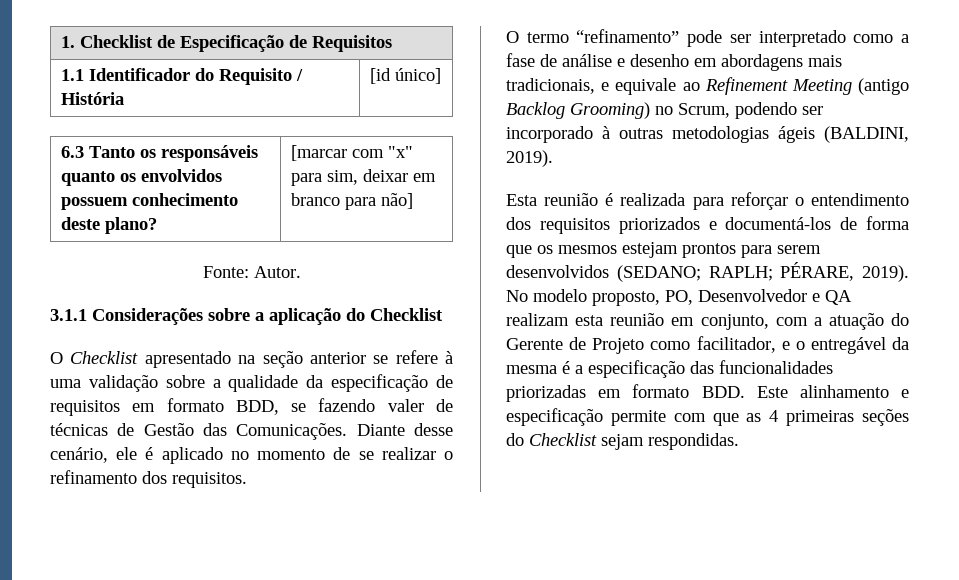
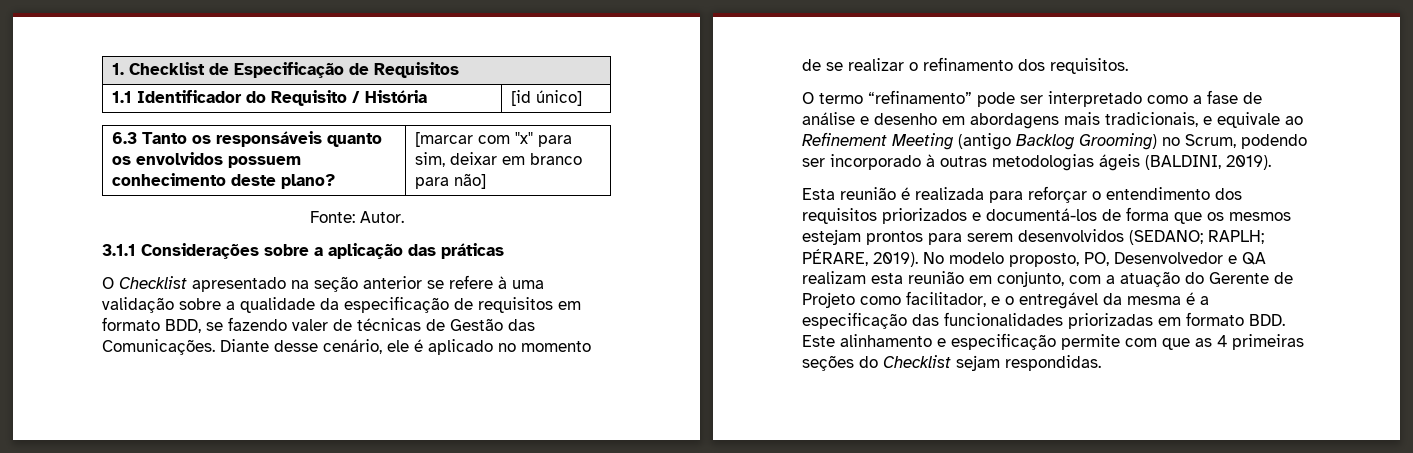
- 3.1.1 Considerações sobre a aplicação do Checklist
+ 3.1.1 Considerações sobre a aplicação das práticas

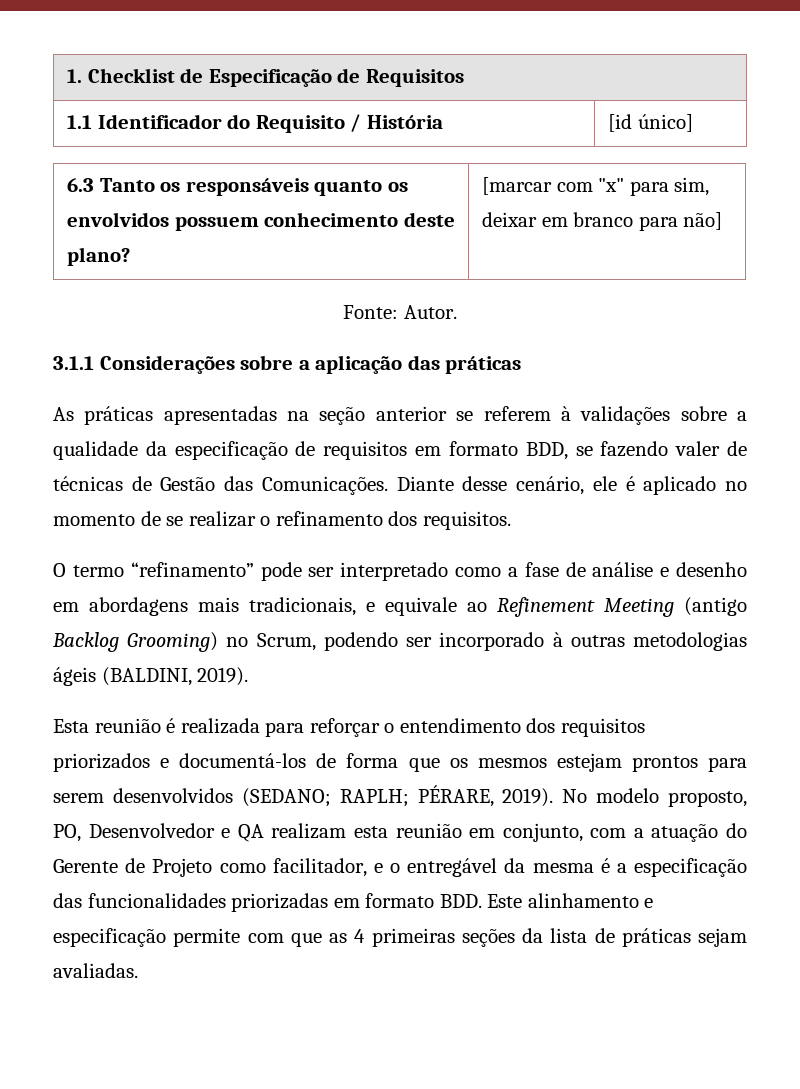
- O Checklist apresentado na seção anterior se refere à uma validação sobre a qualidade da especificação de requisitos em formato BDD, se fazendo valer de técnicas de Gestão das Comunicações.
+ As práticas apresentadas na seção anterior se referem à validações sobre a qualidade da especificação de requisitos em formato BDD, se fazendo valer de técnicas de Gestão das Comunicações.
- No modelo proposto, PO, Desenvolvedor e QA realizam esta reunião em conjunto, com a atuação do Gerente de Projeto como facilitador, e o entregável da mesma é a especificação das funcionalidades priorizadas em formato BDD. Este alinhamento e especificação permite com que as 4 primeiras seções do Checklist sejam respondidas.
+ No modelo proposto, PO, Desenvolvedor e QA realizam esta reunião em conjunto, com a atuação do Gerente de Projeto como facilitador, e o entregável da mesma é a especificação das funcionalidades priorizadas em formato BDD. Este alinhamento e especificação permite com que as 4 primeiras seções da lista de práticas sejam avaliadas.

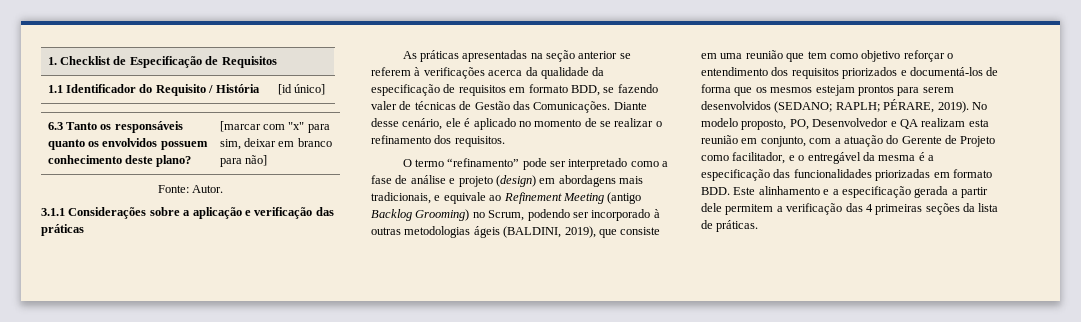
- 3.1.1 Considerações sobre a aplicação das práticas
+ 3.1.1 Considerações sobre a aplicação e verificação das práticas
- As práticas apresentadas na seção anterior se referem à validações sobre a qualidade da especificação de requisitos em formato BDD, se fazendo valer de técnicas de Gestão das Comunicações.
+ As práticas apresentadas na seção anterior se referem à verificações acerca da qualidade da especificação de requisitos em formato BDD, se fazendo valer de técnicas de Gestão das Comunicações.
- O termo “refinamento” pode ser interpretado como a fase de análise e desenho em abordagens mais tradicionais, e equivale ao Refinement Meeting (antigo Backlog Grooming) no Scrum, podendo ser incorporado à outras metodologias ágeis (BALDINI, 2019).
- Esta reunião é realizada para reforçar o entendimento dos requisitos priorizados e documentá-los de forma que os mesmos estejam prontos para serem desenvolvidos (SEDANO; RAPLH; PÉRARE, 2019).
+ O termo “refinamento” pode ser interpretado como a fase de análise e projeto (design) em abordagens mais tradicionais, e equivale ao Refinement Meeting (antigo Backlog Grooming) no Scrum, podendo ser incorporado à outras metodologias ágeis (BALDINI, 2019), que consiste em uma reunião que tem como objetivo reforçar o entendimento dos requisitos priorizados e documentá-los de forma que os mesmos estejam prontos para serem desenvolvidos (SEDANO; RAPLH; PÉRARE, 2019).
- No modelo proposto, PO, Desenvolvedor e QA realizam esta reunião em conjunto, com a atuação do Gerente de Projeto como facilitador, e o entregável da mesma é a especificação das funcionalidades priorizadas em formato BDD. Este alinhamento e especificação permite com que as 4 primeiras seções da lista de práticas sejam avaliadas.
+ No modelo proposto, PO, Desenvolvedor e QA realizam esta reunião em conjunto, com a atuação do Gerente de Projeto como facilitador, e o entregável da mesma é a especificação das funcionalidades priorizadas em formato BDD. Este alinhamento e a especificação gerada a partir dele permitem a verificação das 4 primeiras seções da lista de práticas.

